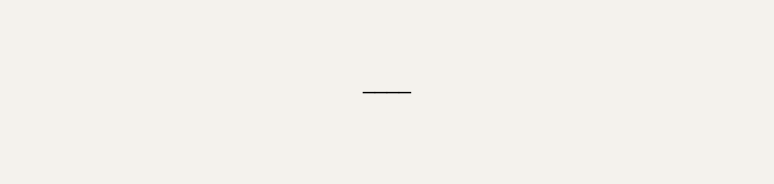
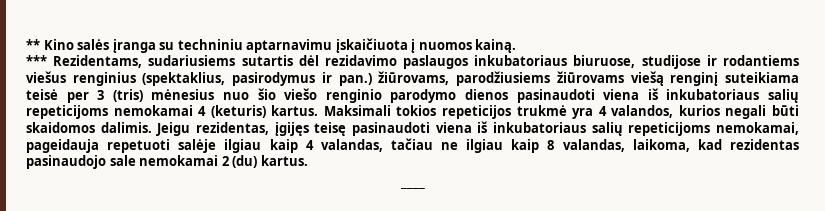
+ ** Kino salės įranga su techniniu aptarnavimu įskaičiuota į nuomos kainą.
+ *** Rezidentams, sudariusiems sutartis dėl rezidavimo paslaugos inkubatoriaus biuruose, studijose ir rodantiems viešus renginius (spektaklius, pasirodymus ir pan.) žiūrovams, parodžiusiems žiūrovams viešą renginį suteikiama teisė per 3 (tris) mėnesius nuo šio viešo renginio parodymo dienos pasinaudoti viena iš inkubatoriaus salių repeticijoms nemokamai 4 (keturis) kartus. Maksimali tokios repeticijos trukmė yra 4 valandos, kurios negali būti skaidomos dalimis. Jeigu rezidentas, įgijęs teisę pasinaudoti viena iš inkubatoriaus salių repeticijoms nemokamai, pageidauja repetuoti salėje ilgiau kaip 4 valandas, tačiau ne ilgiau kaip 8 valandas, laikoma, kad rezidentas pasinaudojo sale nemokamai 2 (du) kartus.

